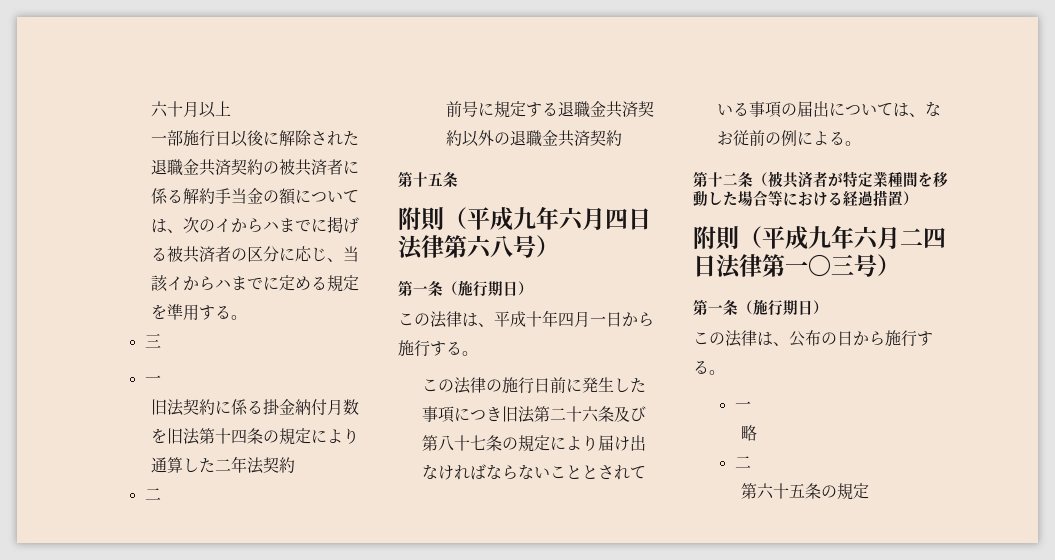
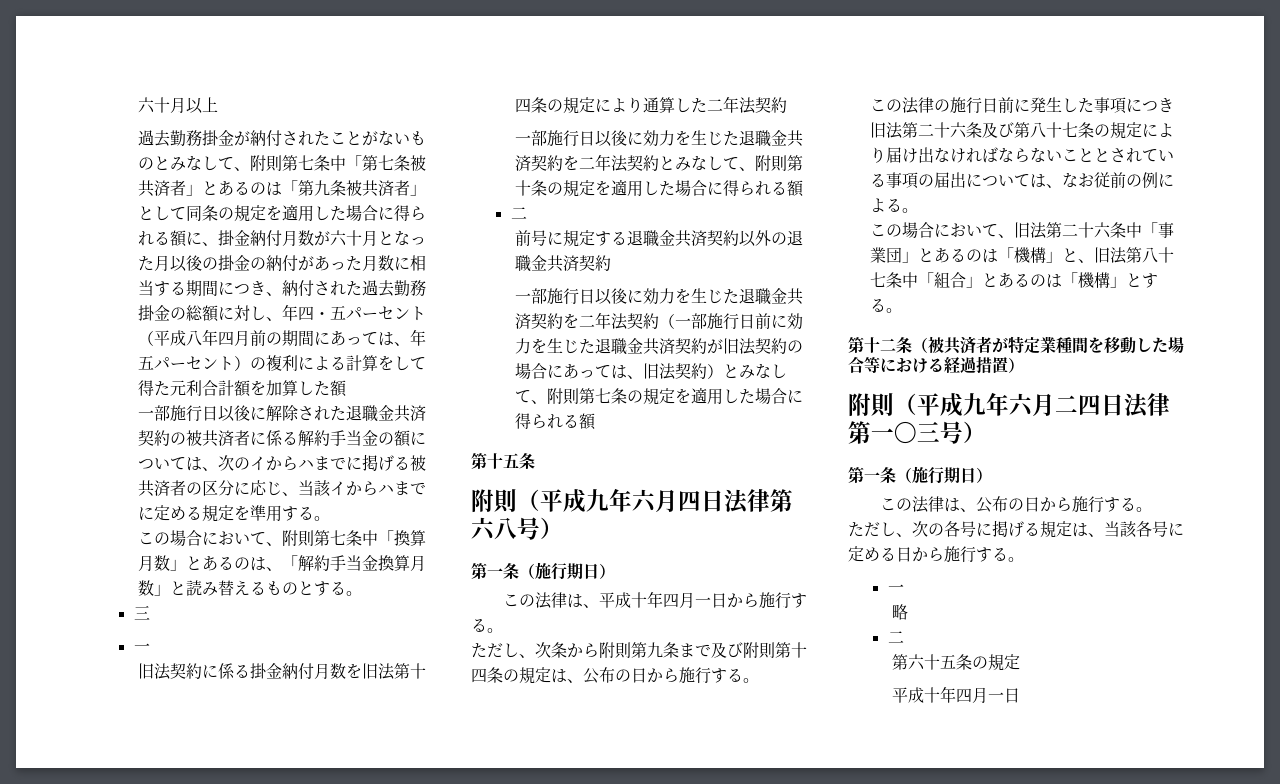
+ 過去勤務掛金が納付されたことがないものとみなして、附則第七条中「第七条被共済者」とあるのは「第九条被共済者」として同条の規定を適用した場合に得られる額に、掛金納付月数が六十月となった月以後の掛金の納付があった月数に相当する期間につき、納付された過去勤務掛金の総額に対し、年四・五パーセント（平成八年四月前の期間にあっては、年五パーセント）の複利による計算をして得た元利合計額を加算した額
+ この場合において、附則第七条中「換算月数」とあるのは、「解約手当金換算月数」と読み替えるものとする。
+ 一部施行日以後に効力を生じた退職金共済契約を二年法契約とみなして、附則第十条の規定を適用した場合に得られる額
+ 一部施行日以後に効力を生じた退職金共済契約を二年法契約（一部施行日前に効力を生じた退職金共済契約が旧法契約の場合にあっては、旧法契約）とみなして、附則第七条の規定を適用した場合に得られる額
+ ただし、次条から附則第九条まで及び附則第十四条の規定は、公布の日から施行する。
+ この場合において、旧法第二十六条中「事業団」とあるのは「機構」と、旧法第八十七条中「組合」とあるのは「機構」とする。
+ ただし、次の各号に掲げる規定は、当該各号に定める日から施行する。
  第六十五条の規定
+ 平成十年四月一日

